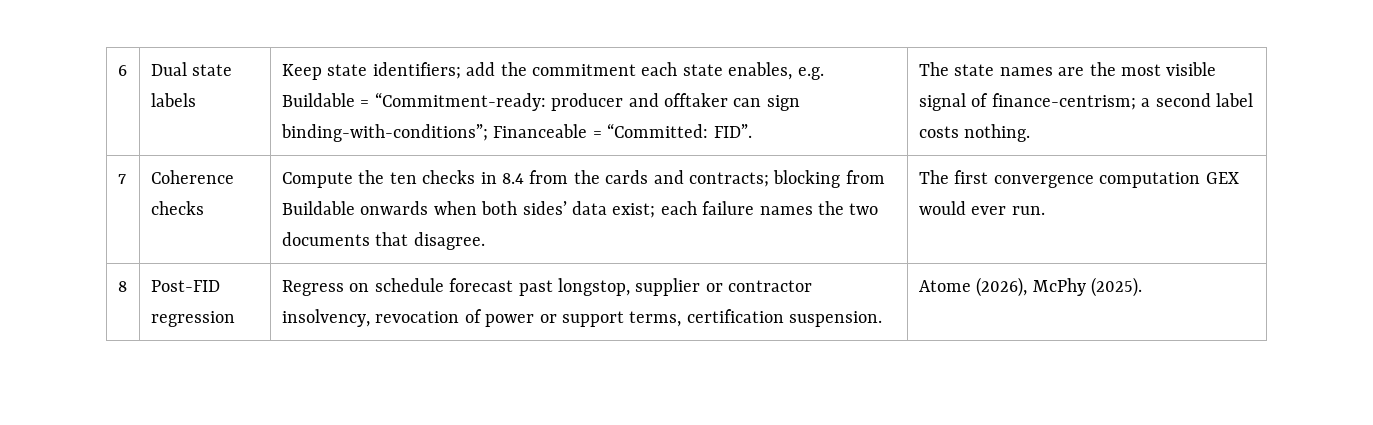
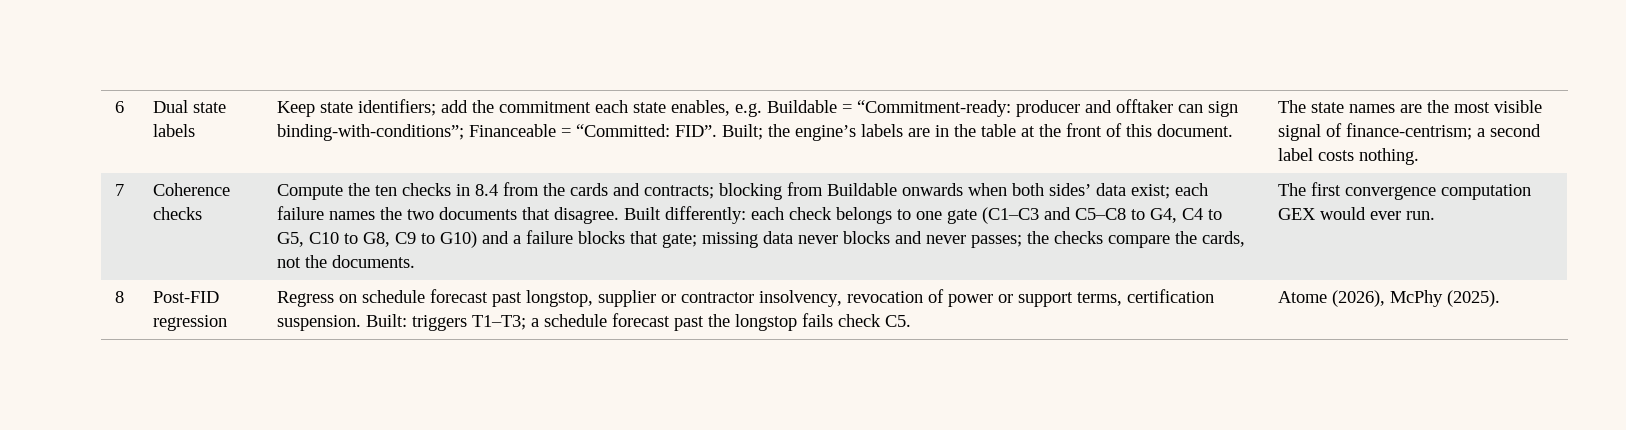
+ Built; the engine’s labels are in the table at the front of this document.
+ Built differently: each check belongs to one gate (C1–C3 and C5–C8 to G4, C4 to G5, C10 to G8, C9 to G10) and a failure blocks that gate; missing data never blocks and never passes; the checks compare the cards, not the documents.
- 8 | Post-FID regression | Regress on schedule forecast past longstop, supplier or contractor insolvency, revocation of power or support terms, certification suspension. | Atome (2026), McPhy (2025).
+ 8 | Post-FID regression | Regress on schedule forecast past longstop, supplier or contractor insolvency, revocation of power or support terms, certification suspension. Built: triggers T1–T3; a schedule forecast past the longstop fails check C5. | Atome (2026), McPhy (2025).

